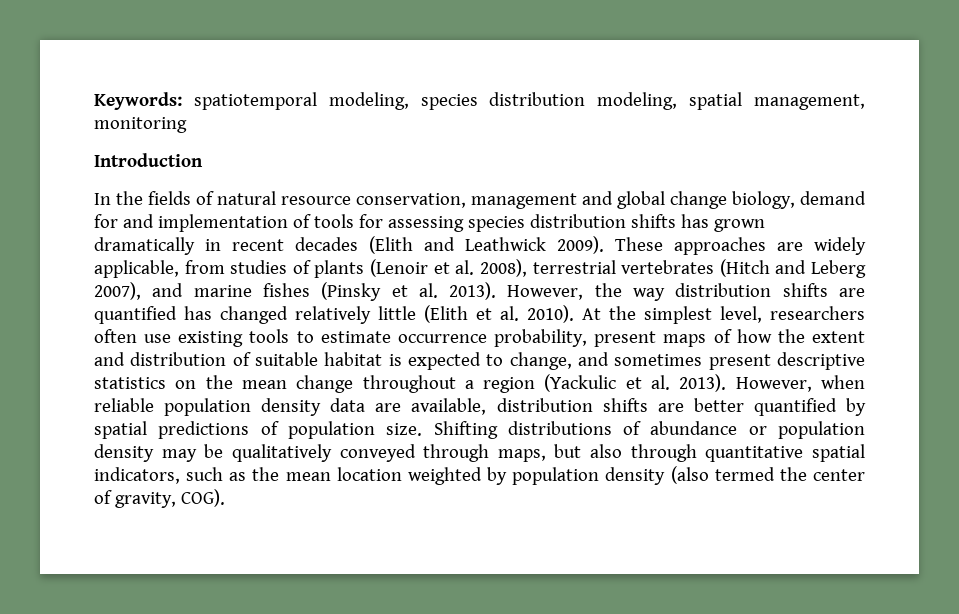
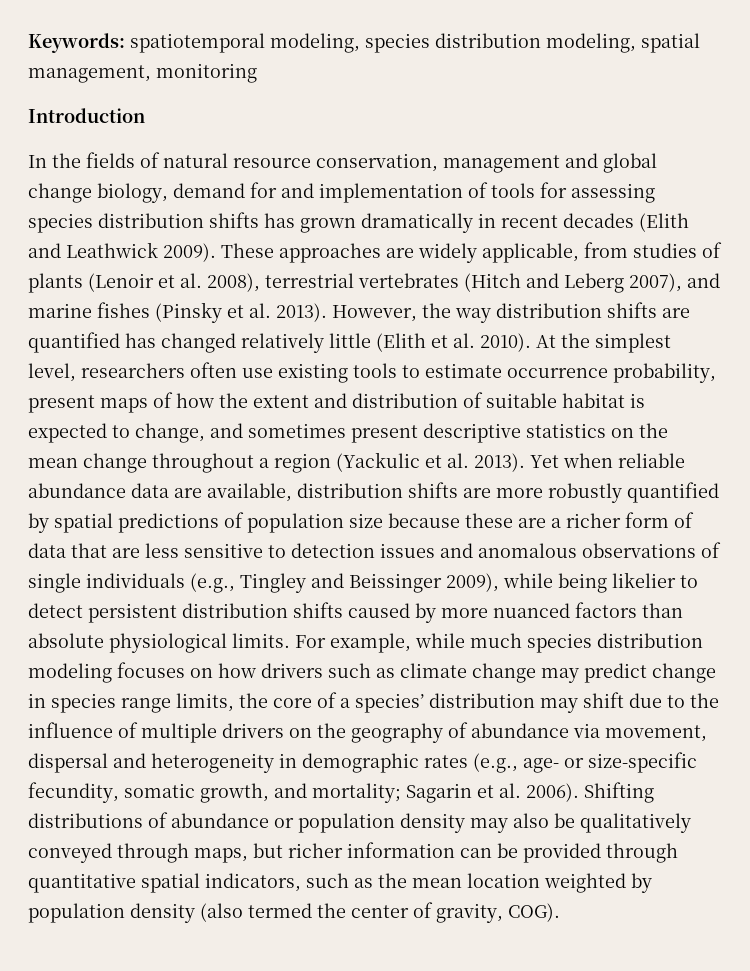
- However, when reliable population density data are available, distribution shifts are better quantified by spatial predictions of population size.
+ Yet when reliable abundance data are available, distribution shifts are more robustly quantified by spatial predictions of population size because these are a richer form of data that are less sensitive to detection issues and anomalous observations of single individuals (e.g., Tingley and Beissinger 2009), while being likelier to detect persistent distribution shifts caused by more nuanced factors than absolute physiological limits. For example, while much species distribution modeling focuses on how drivers such as climate change may predict change in species range limits, the core of a species’ distribution may shift due to the influence of multiple drivers on the geography of abundance via movement, dispersal and heterogeneity in demographic rates (e.g., age- or size-specific fecundity, somatic growth, and mortality; Sagarin et al. 2006).
- Shifting distributions of abundance or population density may be qualitatively conveyed through maps, but also through quantitative spatial indicators, such as the mean location weighted by population density (also termed the center of gravity, COG).
+ Shifting distributions of abundance or population density may also be qualitatively conveyed through maps, but richer information can be provided through quantitative spatial indicators, such as the mean location weighted by population density (also termed the center of gravity, COG).

